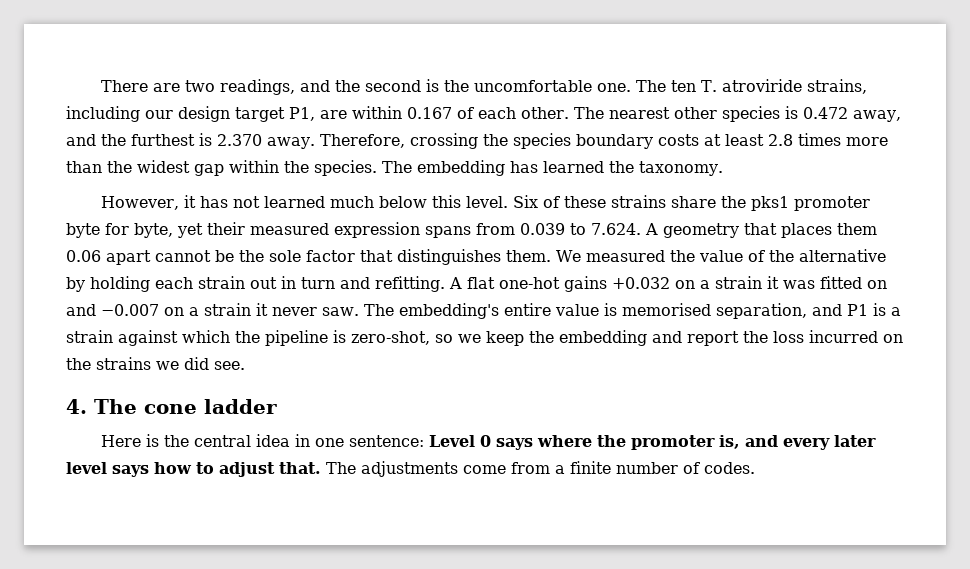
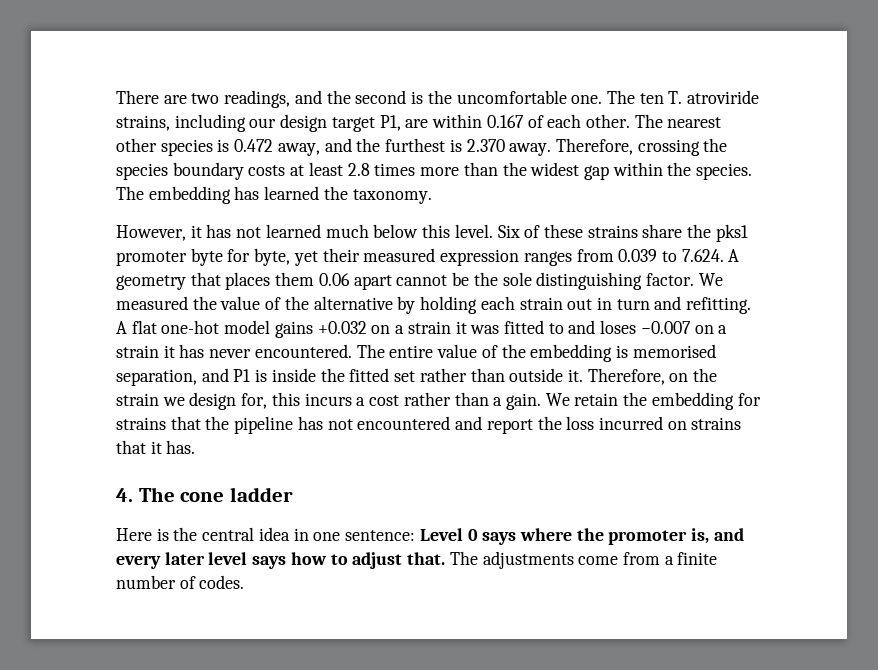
- Six of these strains share the pks1 promoter byte for byte, yet their measured expression spans from 0.039 to 7.624. A geometry that places them 0.06 apart cannot be the sole factor that distinguishes them.
+ Six of these strains share the pks1 promoter byte for byte, yet their measured expression ranges from 0.039 to 7.624. A geometry that places them 0.06 apart cannot be the sole distinguishing factor.
- A flat one-hot gains +0.032 on a strain it was fitted on and −0.007 on a strain it never saw. The embedding's entire value is memorised separation, and P1 is a strain against which the pipeline is zero-shot, so we keep the embedding and report the loss incurred on the strains we did see.
+ A flat one-hot model gains +0.032 on a strain it was fitted to and loses −0.007 on a strain it has never encountered. The entire value of the embedding is memorised separation, and P1 is inside the fitted set rather than outside it. Therefore, on the strain we design for, this incurs a cost rather than a gain. We retain the embedding for strains that the pipeline has not encountered and report the loss incurred on strains that it has.

